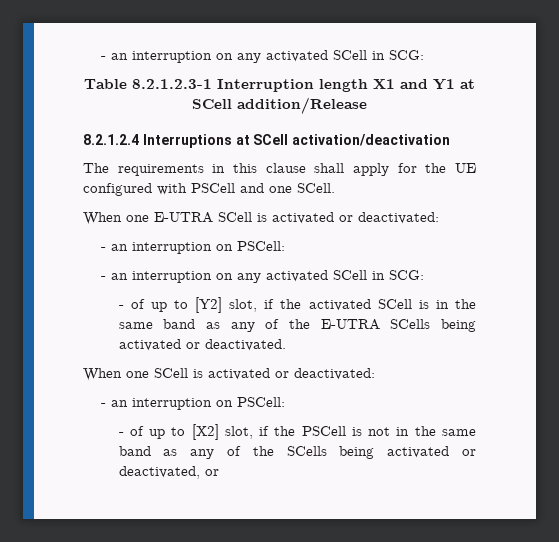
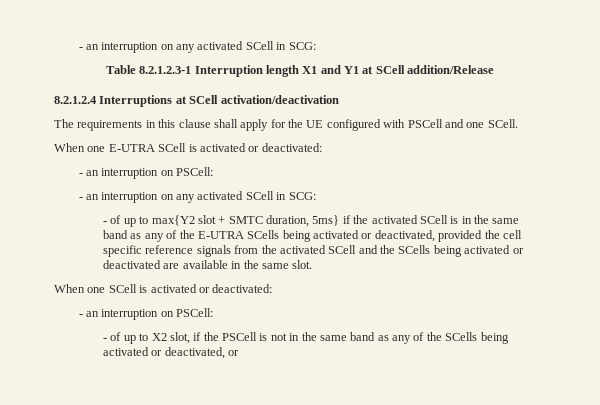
- - of up to [Y2] slot, if the activated SCell is in the same band as any of the E-UTRA SCells being activated or deactivated.
+ - of up to max{Y2 slot + SMTC duration, 5ms} if the activated SCell is in the same band as any of the E-UTRA SCells being activated or deactivated, provided the cell specific reference signals from the activated SCell and the SCells being activated or deactivated are available in the same slot.
- - of up to [X2] slot, if the PSCell is not in the same band as any of the SCells being activated or deactivated, or
+ - of up to X2 slot, if the PSCell is not in the same band as any of the SCells being activated or deactivated, or

